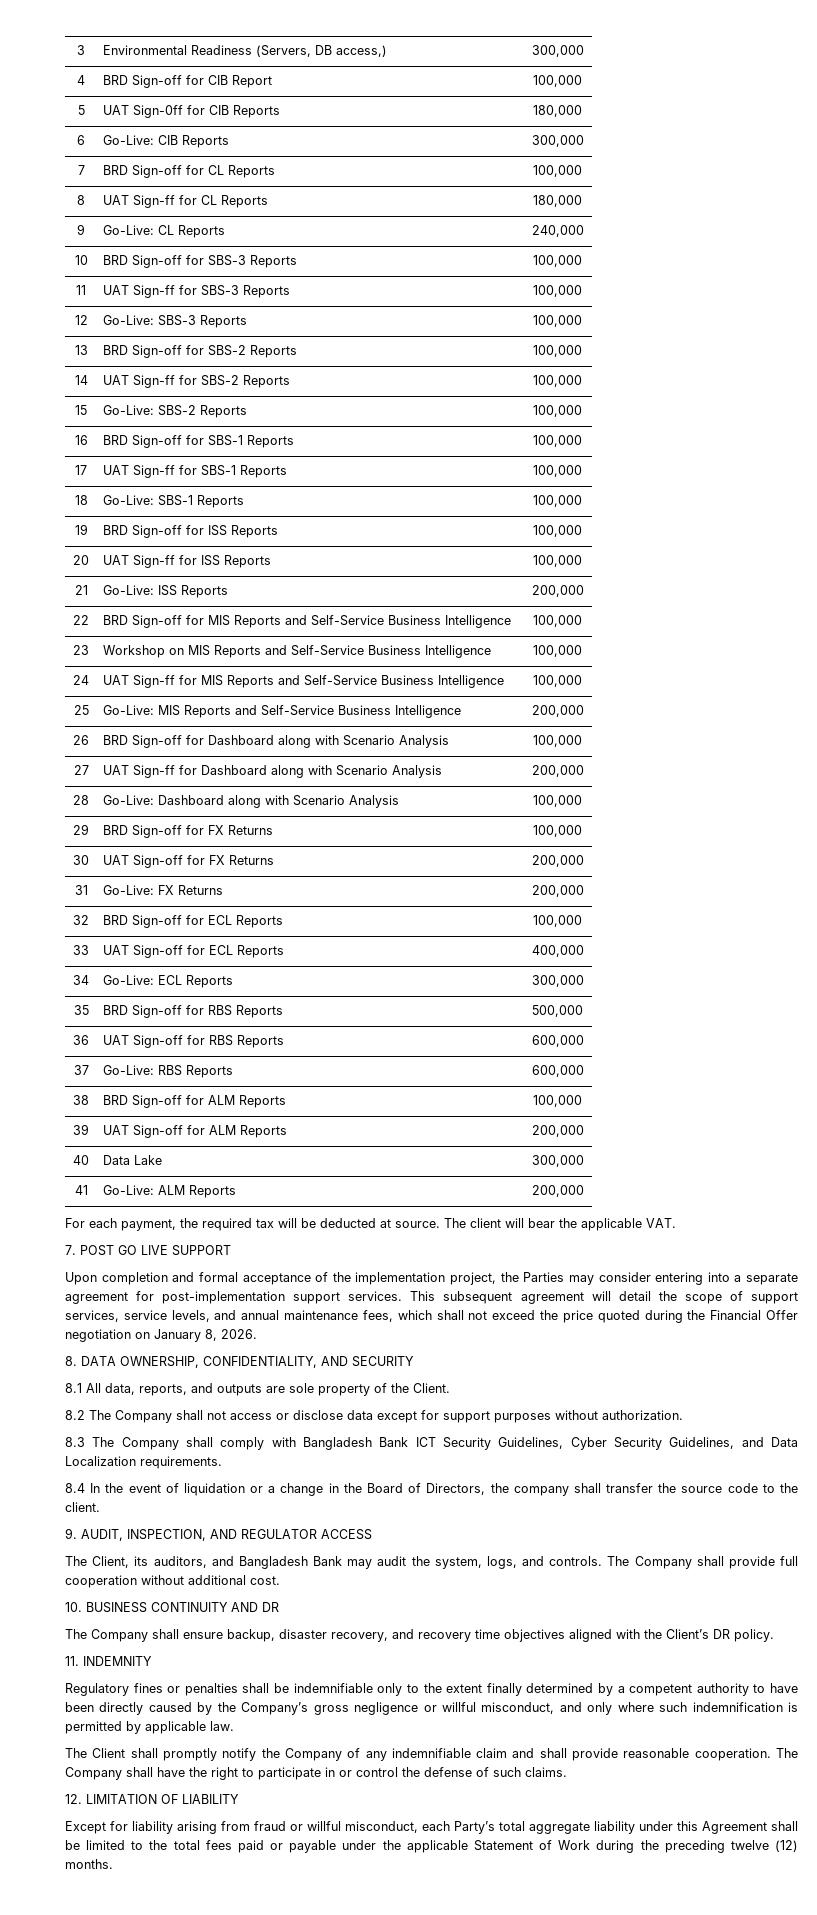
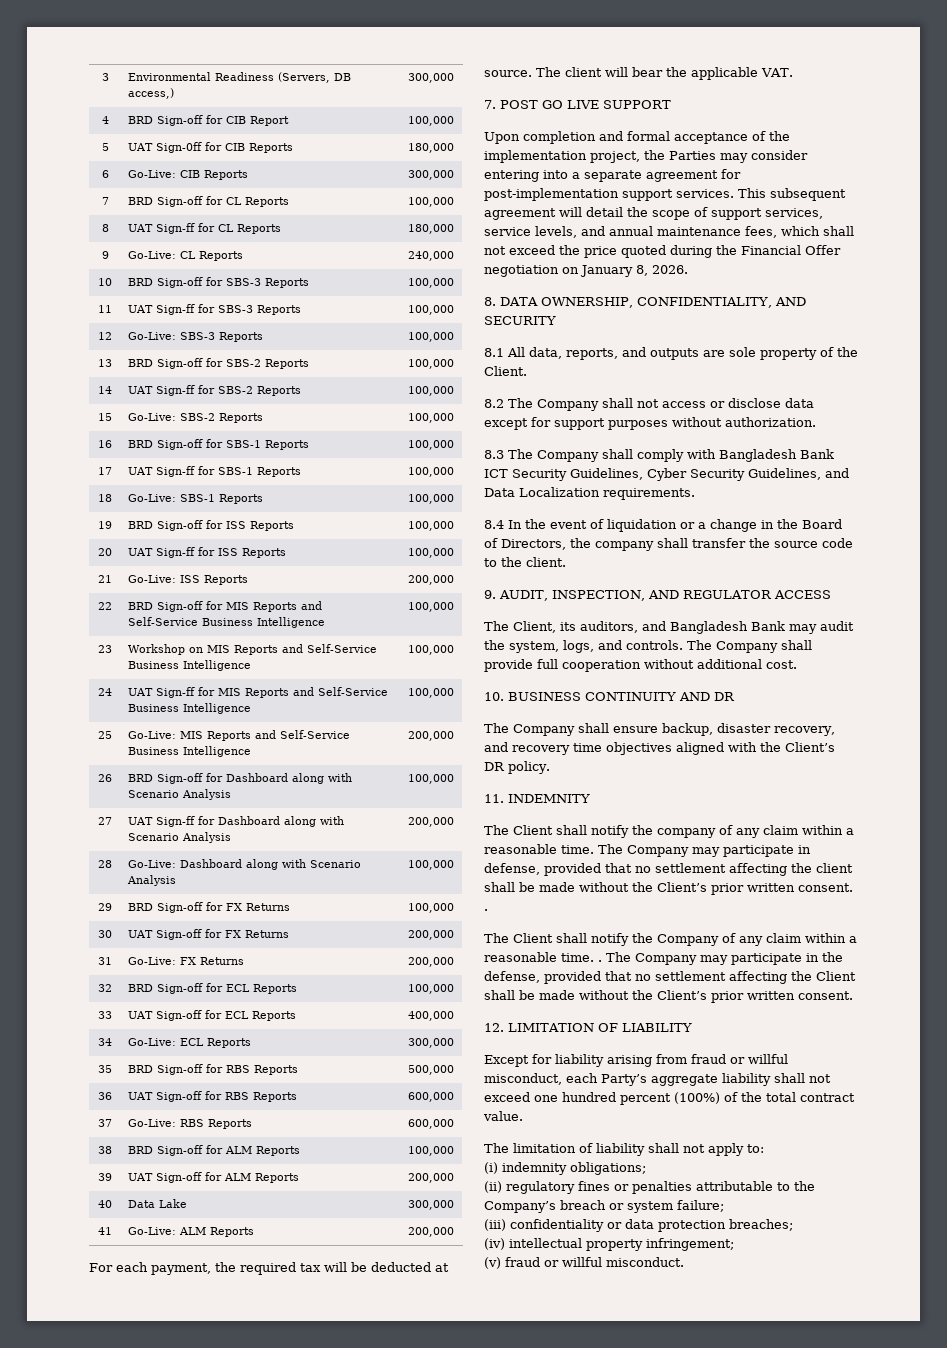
- Regulatory fines or penalties shall be indemnifiable only to the extent finally determined by a competent authority to have been directly caused by the Company’s gross negligence or willful misconduct, and only where such indemnification is permitted by applicable law.
- The Client shall promptly notify the Company of any indemnifiable claim and shall provide reasonable cooperation. The Company shall have the right to participate in or control the defense of such claims.
+ The Client shall notify the company of any claim within a reasonable time. The Company may participate in defense, provided that no settlement affecting the client shall be made without the Client’s prior written consent. .
+ The Client shall notify the Company of any claim within a reasonable time. . The Company may participate in the defense, provided that no settlement affecting the Client shall be made without the Client’s prior written consent.
- Except for liability arising from fraud or willful misconduct, each Party’s total aggregate liability under this Agreement shall be limited to the total fees paid or payable under the applicable Statement of Work during the preceding twelve (12) months.
+ Except for liability arising from fraud or willful misconduct, each Party’s aggregate liability shall not exceed one hundred percent (100%) of the total contract value.
+ The limitation of liability shall not apply to:
+ (i) indemnity obligations;
+ (ii) regulatory fines or penalties attributable to the Company’s breach or system failure;
+ (iii) confidentiality or data protection breaches;
+ (iv) intellectual property infringement;
+ (v) fraud or willful misconduct.

